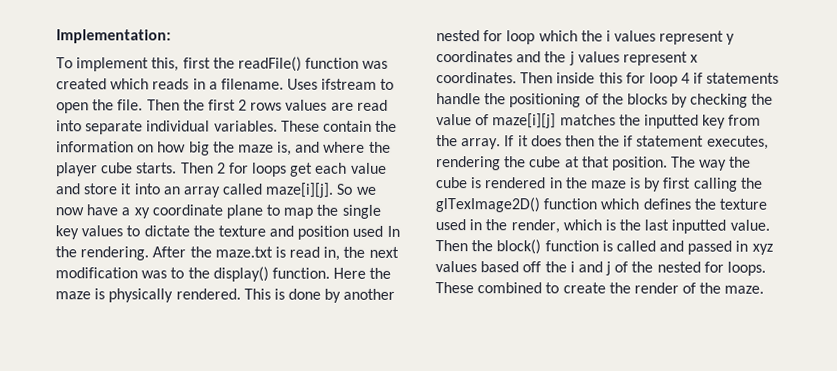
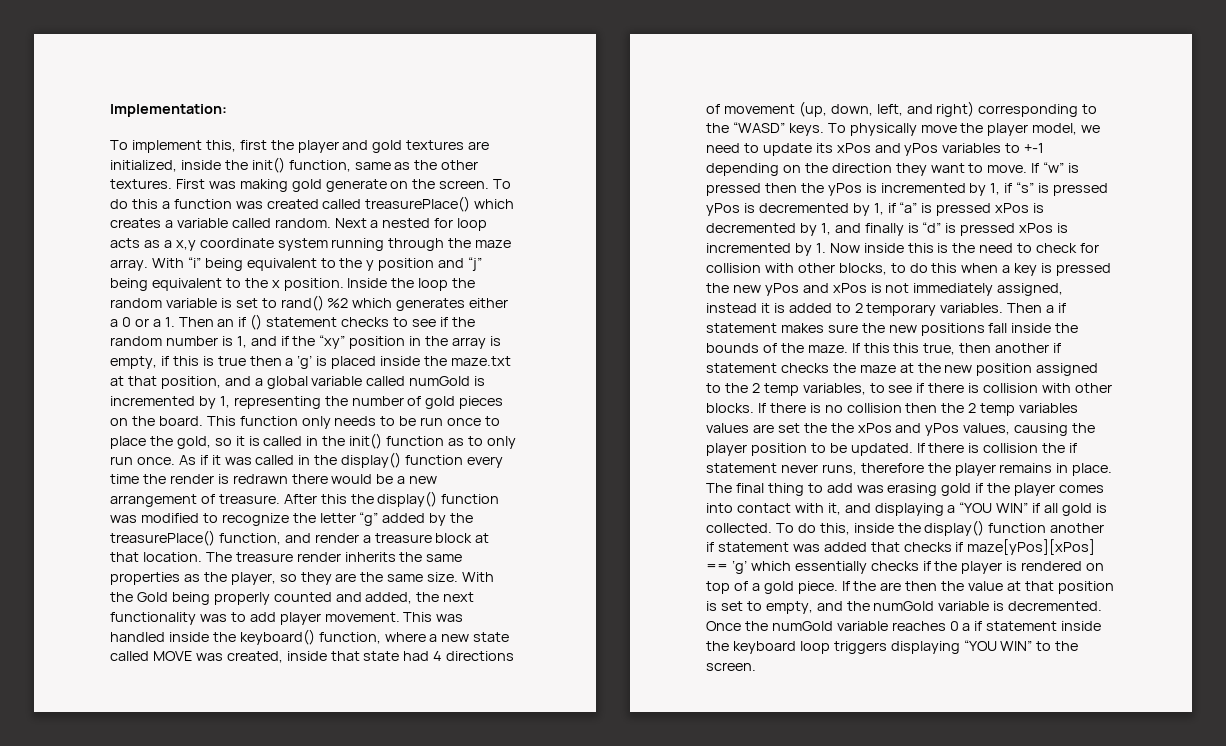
- To implement this, first the readFile() function was created which reads in a filename. Uses ifstream to open the file. Then the first 2 rows values are read into separate individual variables. These contain the information on how big the maze is, and where the player cube starts. Then 2 for loops get each value and store it into an array called maze[i][j]. So we now have a xy coordinate plane to map the single key values to dictate the texture and position used In the rendering. After the maze.txt is read in, the next modification was to the display() function. Here the maze is physically rendered. This is done by another nested for loop which the i values represent y coordinates and the j values represent x coordinates. Then inside this for loop 4 if statements handle the positioning of the blocks by checking the value of maze[i][j] matches the inputted key from the array. If it does then the if statement executes, rendering the cube at that position. The way the cube is rendered in the maze is by first calling the glTexImage2D() function which defines the texture used in the render, which is the last inputted value. Then the block() function is called and passed in xyz values based off the i and j of the nested for loops. These combined to create the render of the maze.
+ To implement this, first the player and gold textures are initialized, inside the init() function, same as the other textures. First was making gold generate on the screen. To do this a function was created called treasurePlace() which creates a variable called random. Next a nested for loop acts as a x,y coordinate system running through the maze array. With “i” being equivalent to the y position and “j” being equivalent to the x position. Inside the loop the random variable is set to rand() %2 which generates either a 0 or a 1. Then an if () statement checks to see if the random number is 1, and if the “xy” position in the array is empty, if this is true then a ‘g’ is placed inside the maze.txt at that position, and a global variable called numGold is incremented by 1, representing the number of gold pieces on the board. This function only needs to be run once to place the gold, so it is called in the init() function as to only run once. As if it was called in the display() function every time the render is redrawn there would be a new arrangement of treasure. After this the display() function was modified to recognize the letter “g” added by the treasurePlace() function, and render a treasure block at that location. The treasure render inherits the same properties as the player, so they are the same size. With the Gold being properly counted and added, the next functionality was to add player movement. This was handled inside the keyboard() function, where a new state called MOVE was created, inside that state had 4 directions of movement (up, down, left, and right) corresponding to the “WASD” keys. To physically move the player model, we need to update its xPos and yPos variables to +-1 depending on the direction they want to move. If “w” is pressed then the yPos is incremented by 1, if “s” is pressed yPos is decremented by 1, if “a” is pressed xPos is decremented by 1, and finally is “d” is pressed xPos is incremented by 1. Now inside this is the need to check for collision with other blocks, to do this when a key is pressed the new yPos and xPos is not immediately assigned, instead it is added to 2 temporary variables. Then a if statement makes sure the new positions fall inside the bounds of the maze. If this this true, then another if statement checks the maze at the new position assigned to the 2 temp variables, to see if there is collision with other blocks. If there is no collision then the 2 temp variables values are set the the xPos and yPos values, causing the player position to be updated. If there is collision the if statement never runs, therefore the player remains in place. The final thing to add was erasing gold if the player comes into contact with it, and displaying a “YOU WIN” if all gold is collected. To do this, inside the display() function another if statement was added that checks if maze[yPos][xPos] == ‘g’ which essentially checks if the player is rendered on top of a gold piece. If the are then the value at that position is set to empty, and the numGold variable is decremented. Once the numGold variable reaches 0 a if statement inside the keyboard loop triggers displaying “YOU WIN” to the screen.

